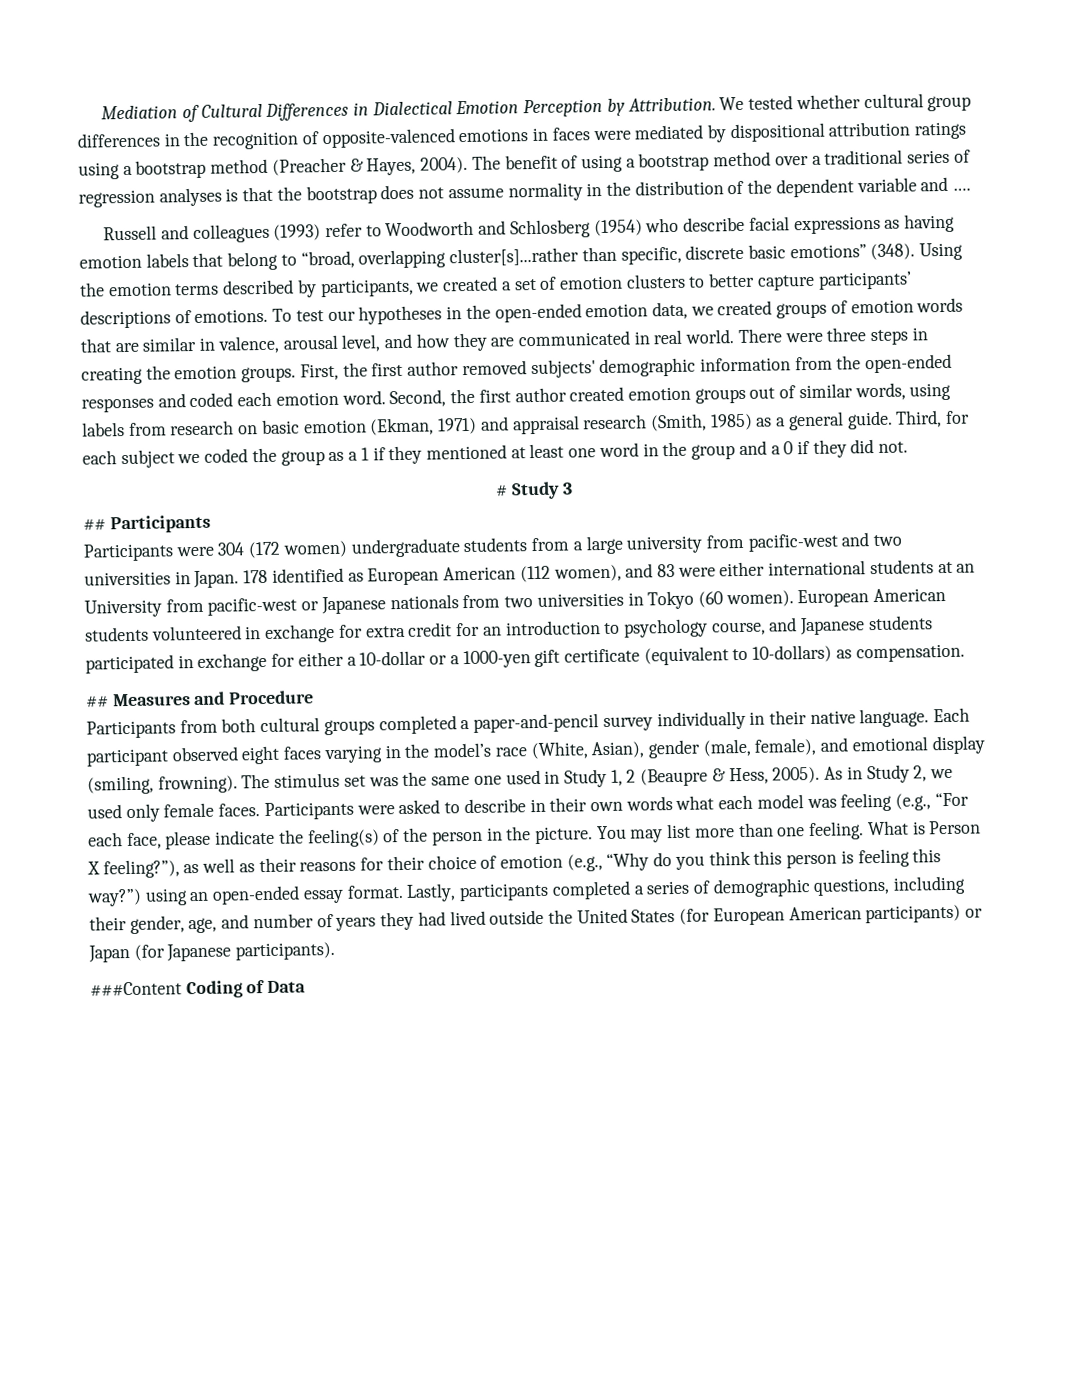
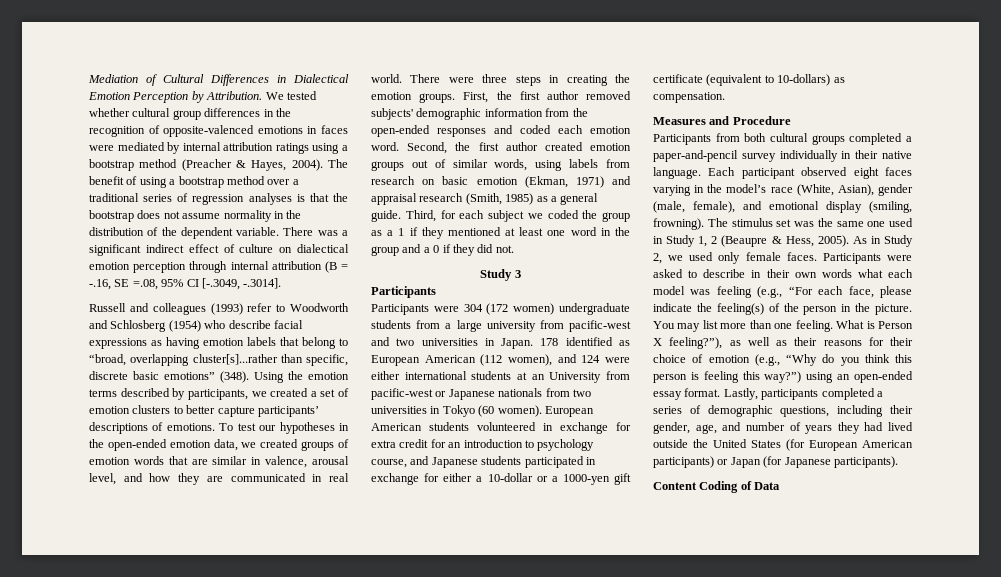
- We tested whether cultural group differences in the recognition of opposite-valenced emotions in faces were mediated by dispositional attribution ratings using a bootstrap method (Preacher & Hayes, 2004).
+ We tested whether cultural group differences in the recognition of opposite-valenced emotions in faces were mediated by internal attribution ratings using a bootstrap method (Preacher & Hayes, 2004).
- The benefit of using a bootstrap method over a traditional series of regression analyses is that the bootstrap does not assume normality in the distribution of the dependent variable and ….
+ The benefit of using a bootstrap method over a traditional series of regression analyses is that the bootstrap does not assume normality in the distribution of the dependent variable. There was a significant indirect effect of culture on dialectical emotion perception through internal attribution (B = -.16, SE =.08, 95% CI [-.3049, -.3014].
- # Study 3
- ## Participants
+ Study 3
+ Participants
- 178 identified as European American (112 women), and 83 were either international students at an University from pacific-west or Japanese nationals from two universities in Tokyo (60 women).
+ 178 identified as European American (112 women), and 124 were either international students at an University from pacific-west or Japanese nationals from two universities in Tokyo (60 women).
- ## Measures and Procedure
+ Measures and Procedure
- ###Content Coding of Data
+ Content Coding of Data

